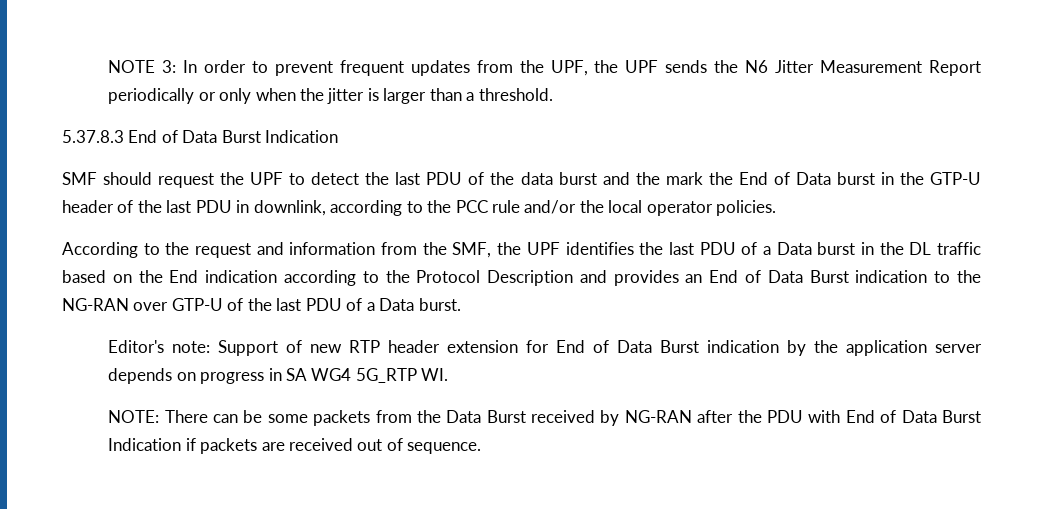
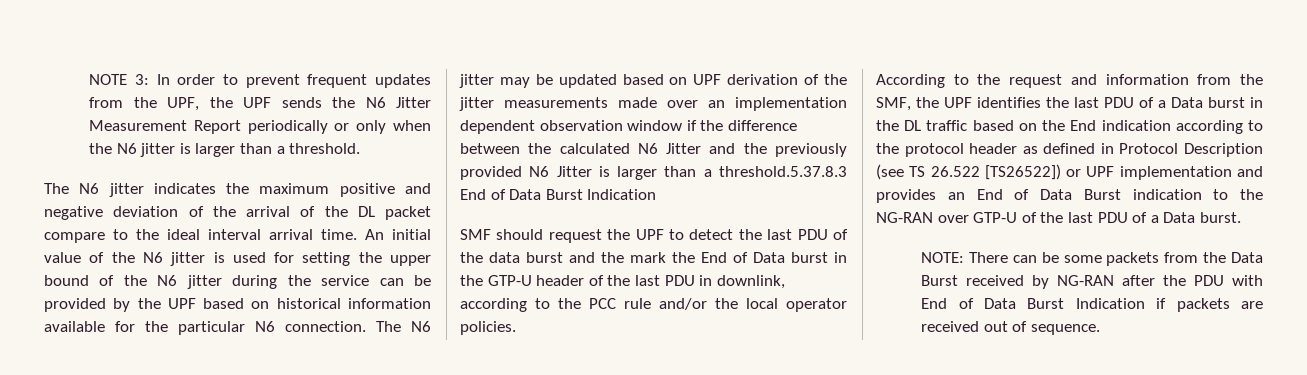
- NOTE 3: In order to prevent frequent updates from the UPF, the UPF sends the N6 Jitter Measurement Report periodically or only when the jitter is larger than a threshold.
+ NOTE 3: In order to prevent frequent updates from the UPF, the UPF sends the N6 Jitter Measurement Report periodically or only when the N6 jitter is larger than a threshold.
- 5.37.8.3 End of Data Burst Indication
+ The N6 jitter indicates the maximum positive and negative deviation of the arrival of the DL packet compare to the ideal interval arrival time. An initial value of the N6 jitter is used for setting the upper bound of the N6 jitter during the service can be provided by the UPF based on historical information available for the particular N6 connection. The N6 jitter may be updated based on UPF derivation of the jitter measurements made over an implementation dependent observation window if the difference between the calculated N6 Jitter and the previously provided N6 Jitter is larger than a threshold.5.37.8.3 End of Data Burst Indication
- According to the request and information from the SMF, the UPF identifies the last PDU of a Data burst in the DL traffic based on the End indication according to the Protocol Description and provides an End of Data Burst indication to the NG-RAN over GTP-U of the last PDU of a Data burst.
+ According to the request and information from the SMF, the UPF identifies the last PDU of a Data burst in the DL traffic based on the End indication according to the protocol header as defined in Protocol Description (see TS 26.522 [TS26522]) or UPF implementation and provides an End of Data Burst indication to the NG-RAN over GTP-U of the last PDU of a Data burst.
- Editor's note: Support of new RTP header extension for End of Data Burst indication by the application server depends on progress in SA WG4 5G_RTP WI.

